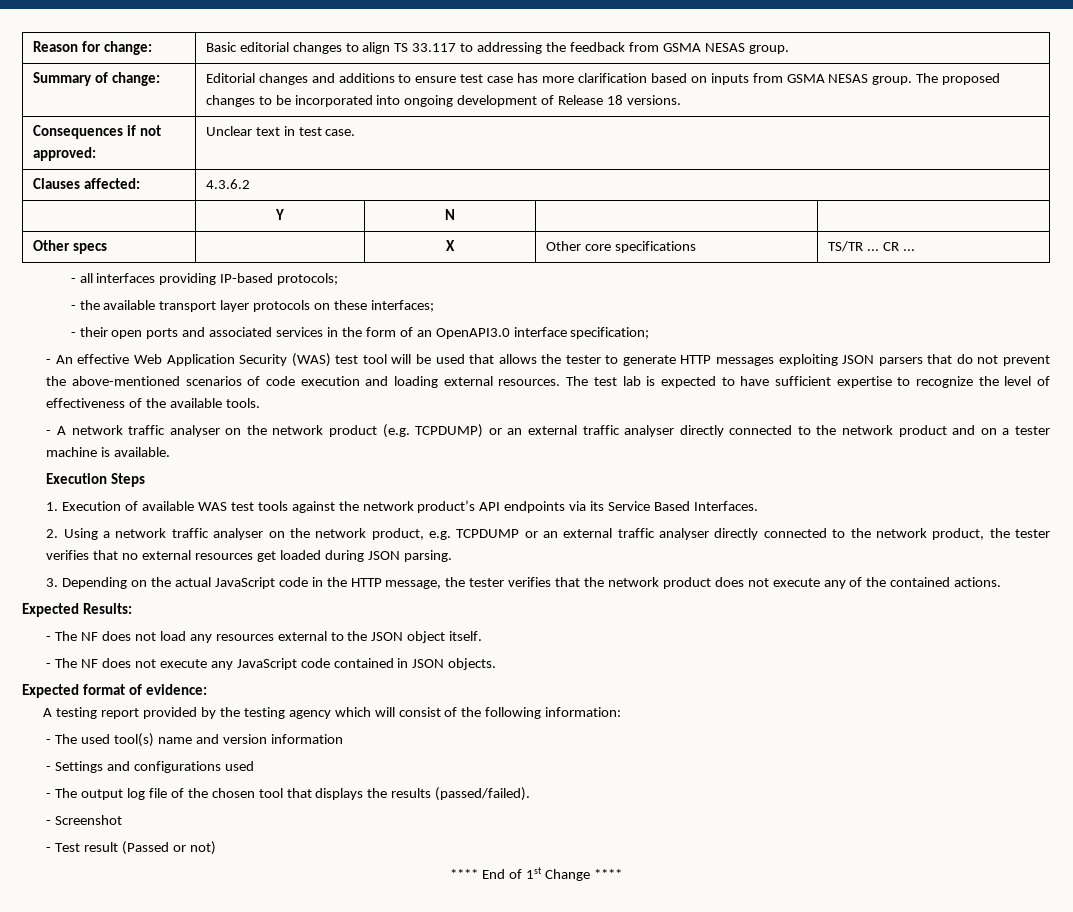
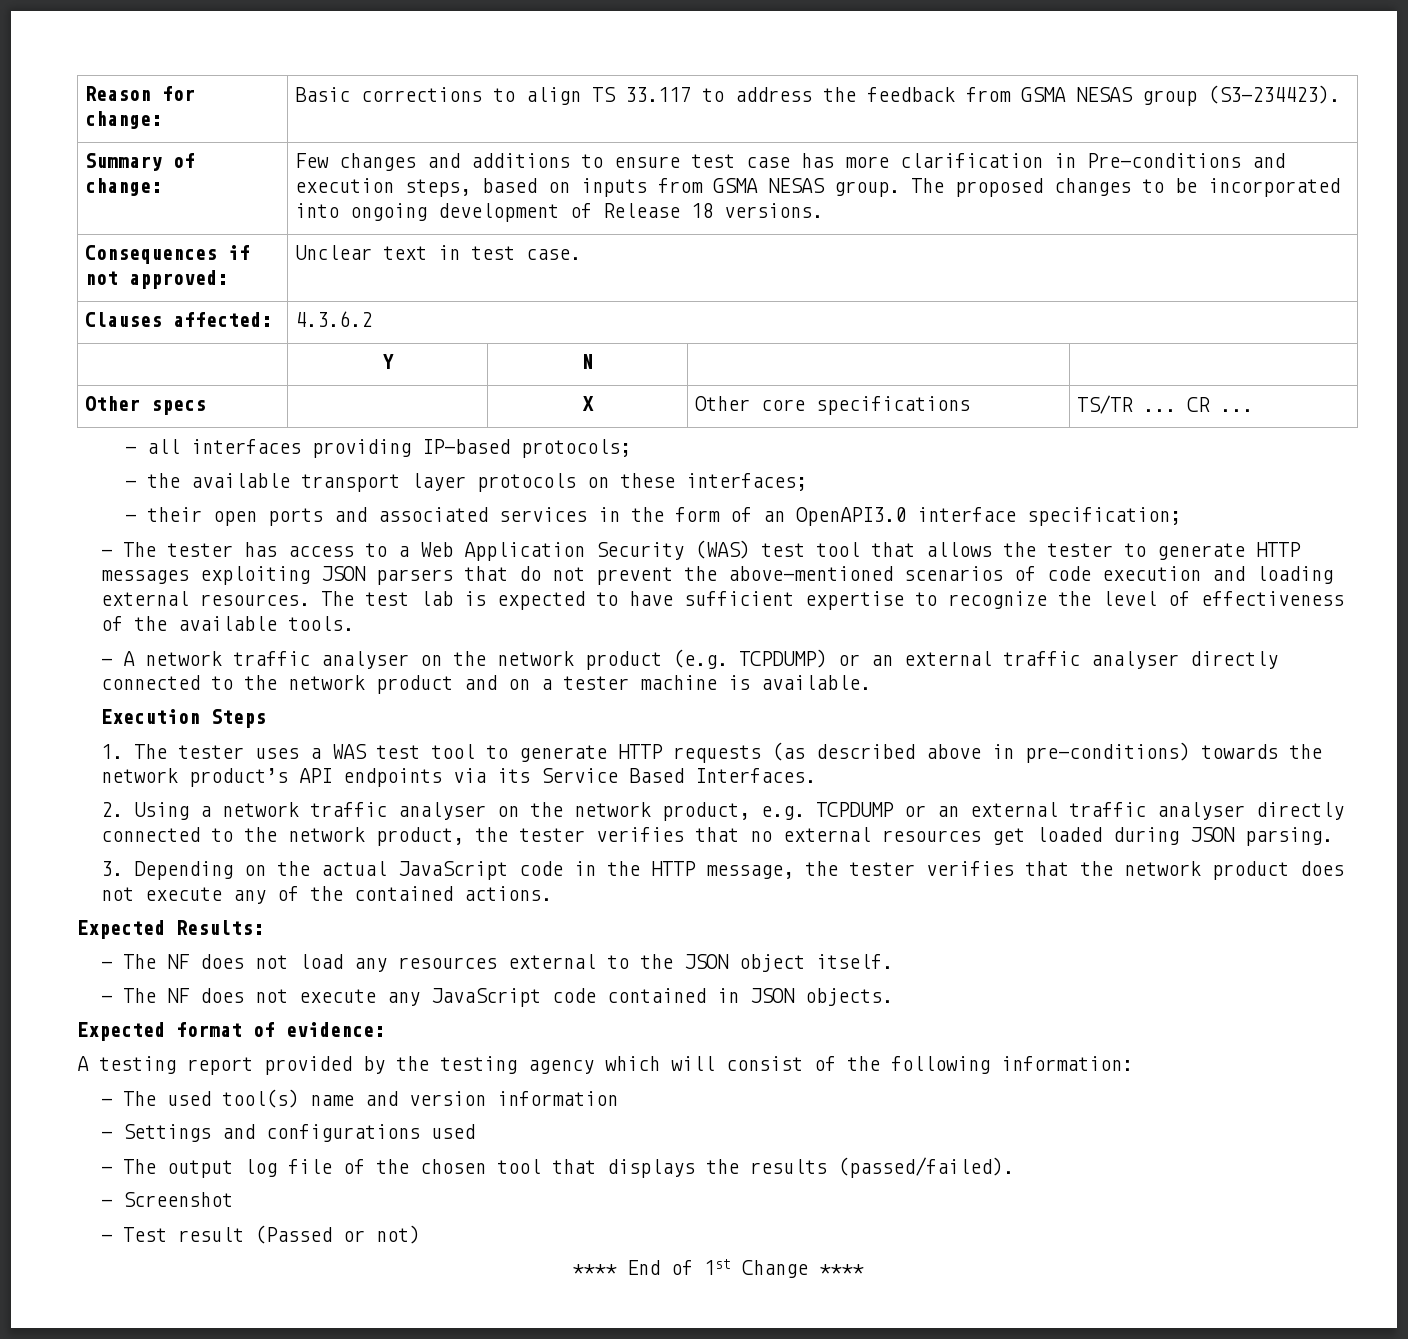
- Reason for change: | Basic editorial changes to align TS 33.117 to addressing the feedback from GSMA NESAS group.
+ Reason for change: | Basic corrections to align TS 33.117 to address the feedback from GSMA NESAS group (S3-234423).
- Summary of change: | Editorial changes and additions to ensure test case has more clarification based on inputs from GSMA NESAS group. The proposed changes to be incorporated into ongoing development of Release 18 versions.
+ Summary of change: | Few changes and additions to ensure test case has more clarification in Pre-conditions and execution steps, based on inputs from GSMA NESAS group. The proposed changes to be incorporated into ongoing development of Release 18 versions.
- - An effective Web Application Security (WAS) test tool will be used that allows the tester to generate HTTP messages exploiting JSON parsers that do not prevent the above-mentioned scenarios of code execution and loading external resources.
+ - The tester has access to a Web Application Security (WAS) test tool that allows the tester to generate HTTP messages exploiting JSON parsers that do not prevent the above-mentioned scenarios of code execution and loading external resources.
- 1. Execution of available WAS test tools against the network product’s API endpoints via its Service Based Interfaces.
+ 1. The tester uses a WAS test tool to generate HTTP requests (as described above in pre-conditions) towards the network product’s API endpoints via its Service Based Interfaces.

